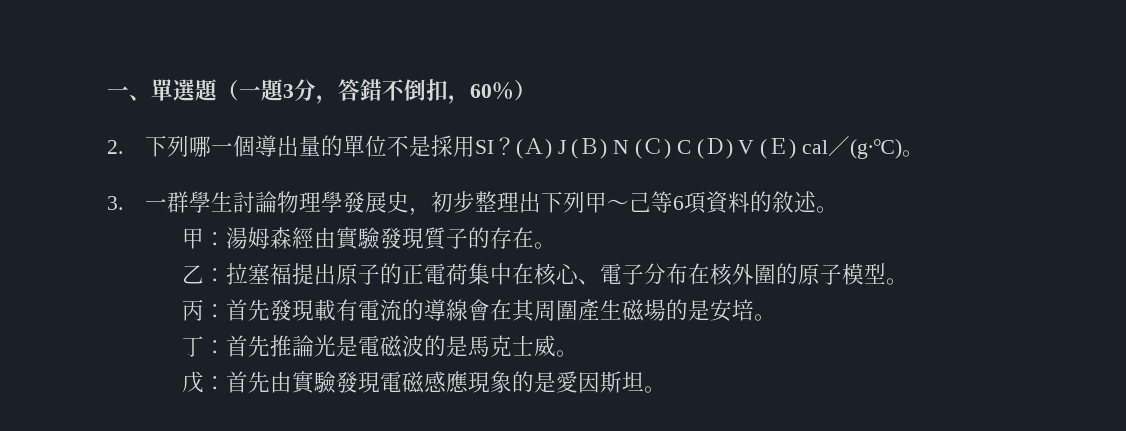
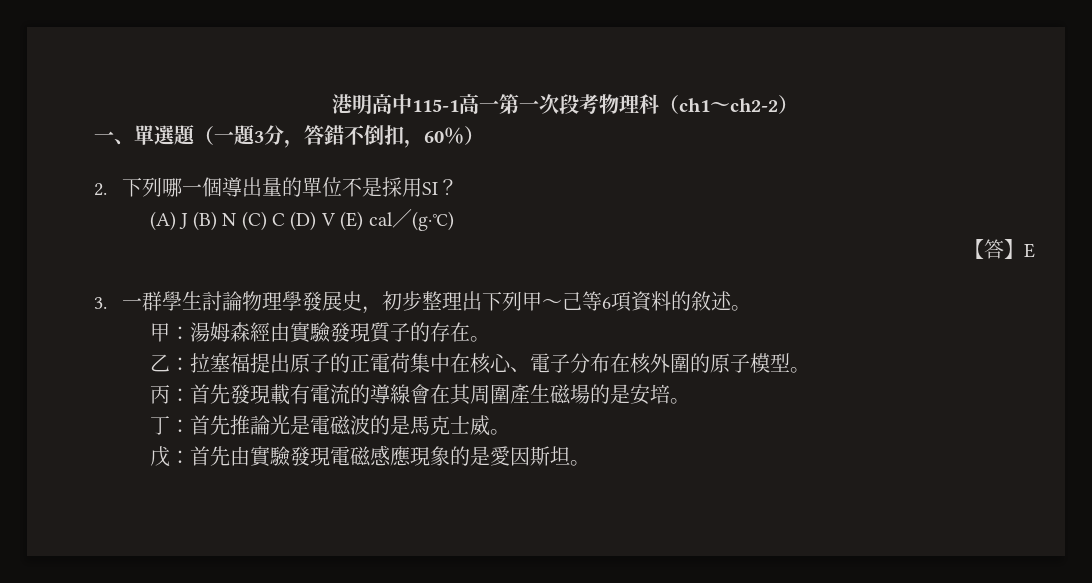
+ 港明高中115-1高一第一次段考物理科（ch1～ch2-2）
- 2.下列哪一個導出量的單位不是採用SI？(Ａ) J (Ｂ) N (Ｃ) C (Ｄ) V (Ｅ) cal／(g‧℃)。
+ 2.下列哪一個導出量的單位不是採用SI？
+ (A) J (B) N (C) C (D) V (E) cal／(g‧℃)
+ 【答】E

